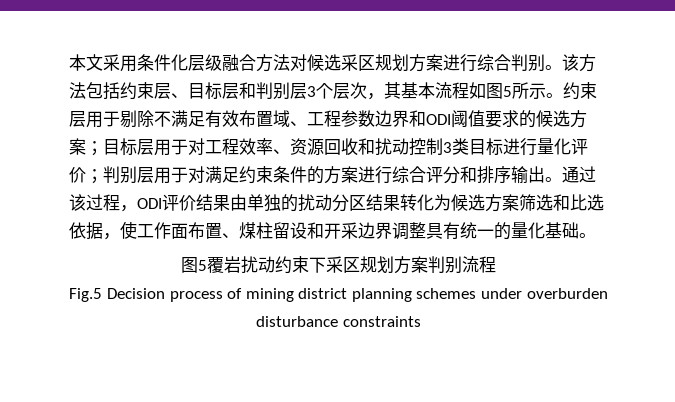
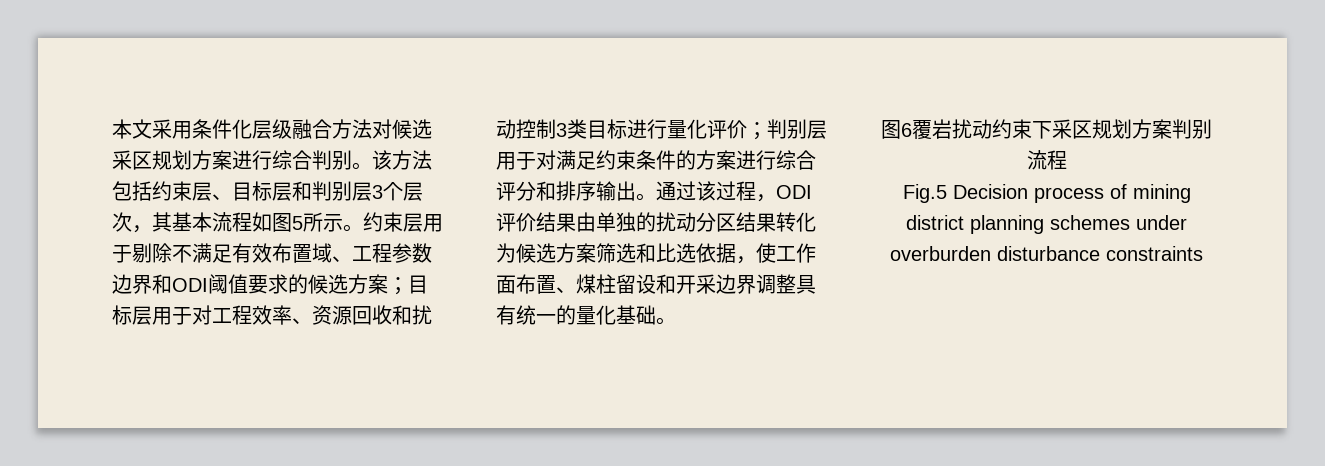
- 图5覆岩扰动约束下采区规划方案判别流程
+ 图6覆岩扰动约束下采区规划方案判别流程

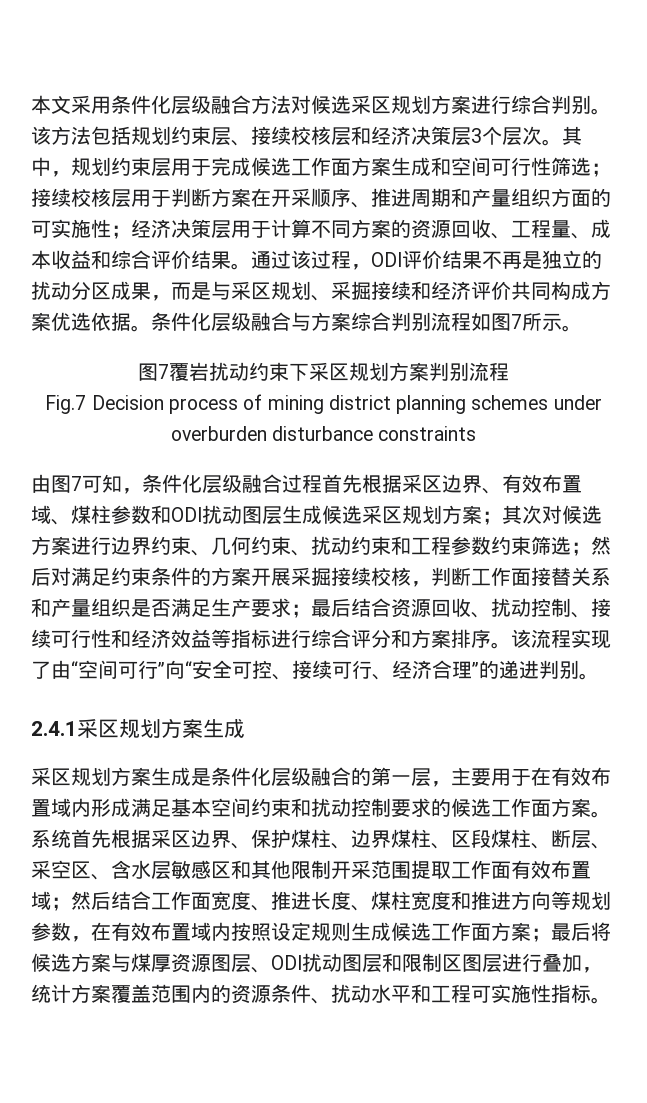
- 该方法包括约束层、目标层和判别层3个层次，其基本流程如图5所示。约束层用于剔除不满足有效布置域、工程参数边界和ODI阈值要求的候选方案；目标层用于对工程效率、资源回收和扰动控制3类目标进行量化评价；判别层用于对满足约束条件的方案进行综合评分和排序输出。
+ 该方法包括规划约束层、接续校核层和经济决策层3个层次。其中，规划约束层用于完成候选工作面方案生成和空间可行性筛选；接续校核层用于判断方案在开采顺序、推进周期和产量组织方面的可实施性；经济决策层用于计算不同方案的资源回收、工程量、成本收益和综合评价结果。
- 通过该过程，ODI评价结果由单独的扰动分区结果转化为候选方案筛选和比选依据，使工作面布置、煤柱留设和开采边界调整具有统一的量化基础。
+ 通过该过程，ODI评价结果不再是独立的扰动分区成果，而是与采区规划、采掘接续和经济评价共同构成方案优选依据。条件化层级融合与方案综合判别流程如图7所示。
- 图6覆岩扰动约束下采区规划方案判别流程
+ 图7覆岩扰动约束下采区规划方案判别流程
- Fig.5 Decision process of mining district planning schemes under overburden disturbance constraints
+ Fig.7 Decision process of mining district planning schemes under overburden disturbance constraints
+ 由图7可知，条件化层级融合过程首先根据采区边界、有效布置域、煤柱参数和ODI扰动图层生成候选采区规划方案；其次对候选方案进行边界约束、几何约束、扰动约束和工程参数约束筛选；然后对满足约束条件的方案开展采掘接续校核，判断工作面接替关系和产量组织是否满足生产要求；最后结合资源回收、扰动控制、接续可行性和经济效益等指标进行综合评分和方案排序。该流程实现了由“空间可行”向“安全可控、接续可行、经济合理”的递进判别。
+ 2.4.1采区规划方案生成
+ 采区规划方案生成是条件化层级融合的第一层，主要用于在有效布置域内形成满足基本空间约束和扰动控制要求的候选工作面方案。系统首先根据采区边界、保护煤柱、边界煤柱、区段煤柱、断层、采空区、含水层敏感区和其他限制开采范围提取工作面有效布置域；然后结合工作面宽度、推进长度、煤柱宽度和推进方向等规划参数，在有效布置域内按照设定规则生成候选工作面方案；最后将候选方案与煤厚资源图层、ODI扰动图层和限制区图层进行叠加，统计方案覆盖范围内的资源条件、扰动水平和工程可实施性指标。

